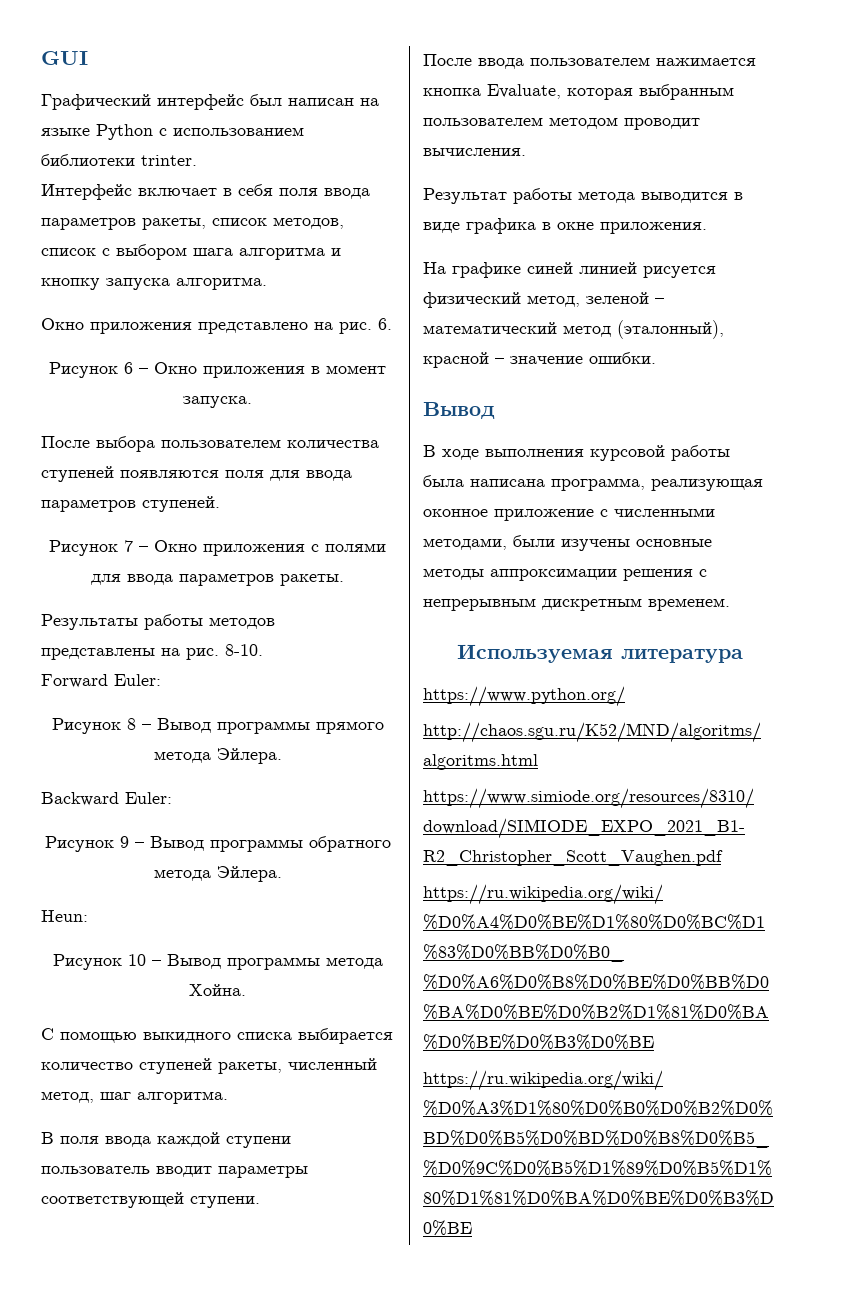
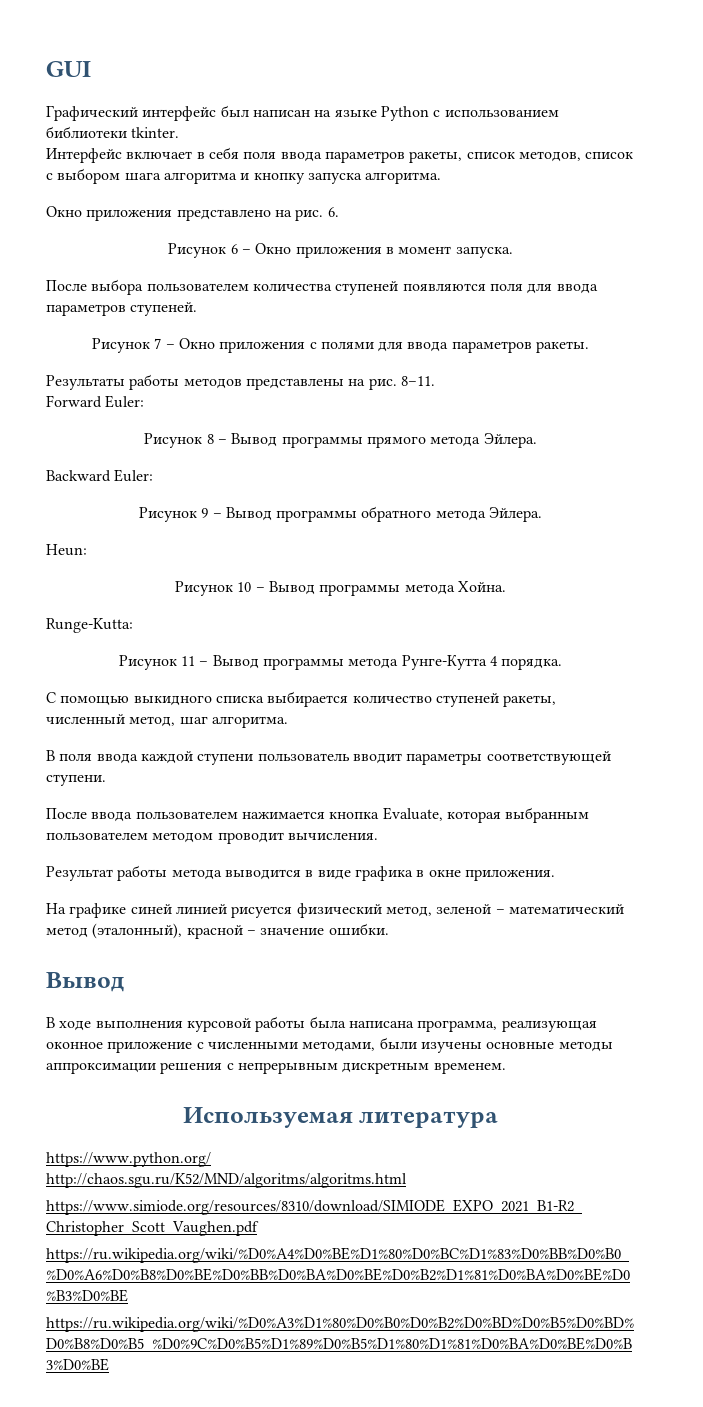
- Графический интерфейс был написан на языке Python с использованием библиотеки trinter.
+ Графический интерфейс был написан на языке Python с использованием библиотеки tkinter.
- 8-10.
+ 8–11.
+ Runge-Kutta:
+ Рисунок 11 – Вывод программы метода Рунге-Кутта 4 порядка.

